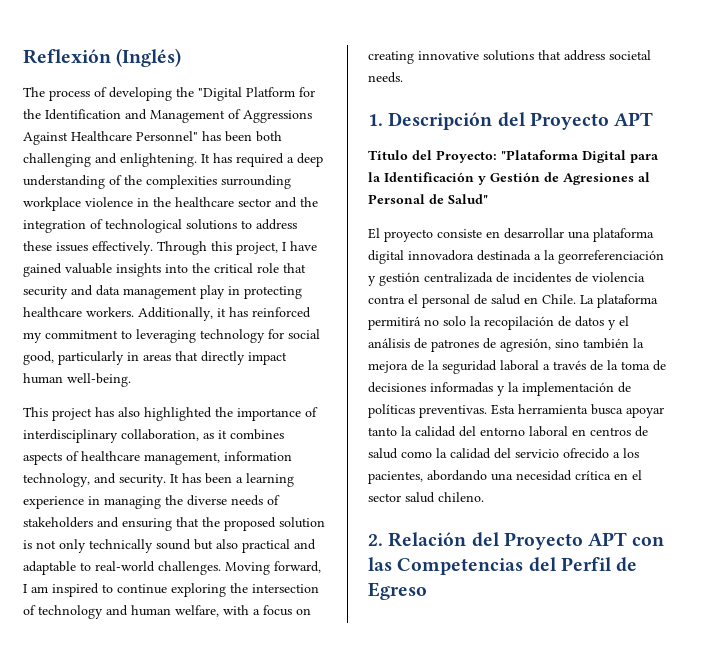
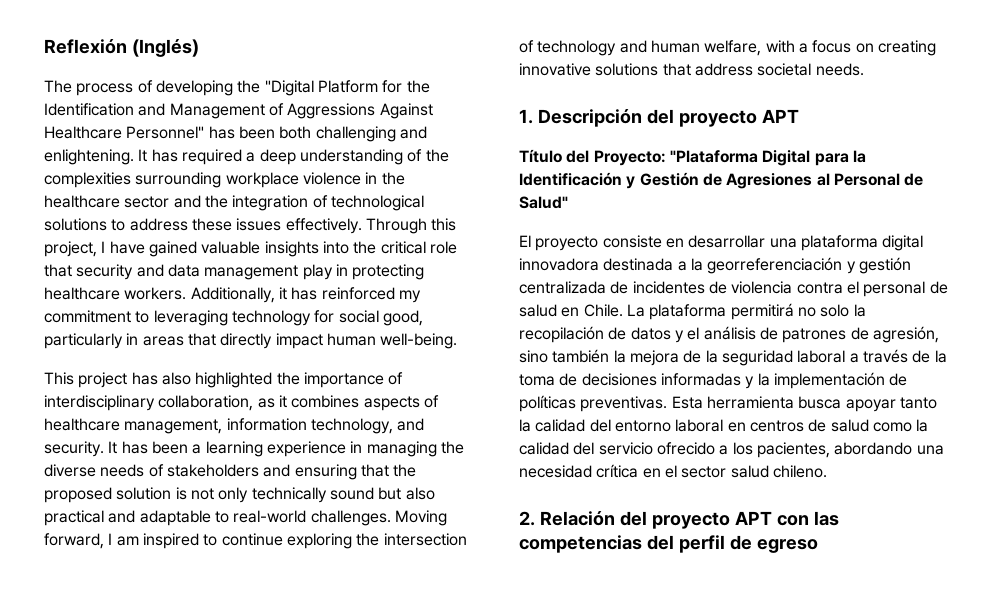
- 1. Descripción del Proyecto APT
+ 1. Descripción del proyecto APT
- 2. Relación del Proyecto APT con las Competencias del Perfil de Egreso
+ 2. Relación del proyecto APT con las competencias del perfil de egreso

